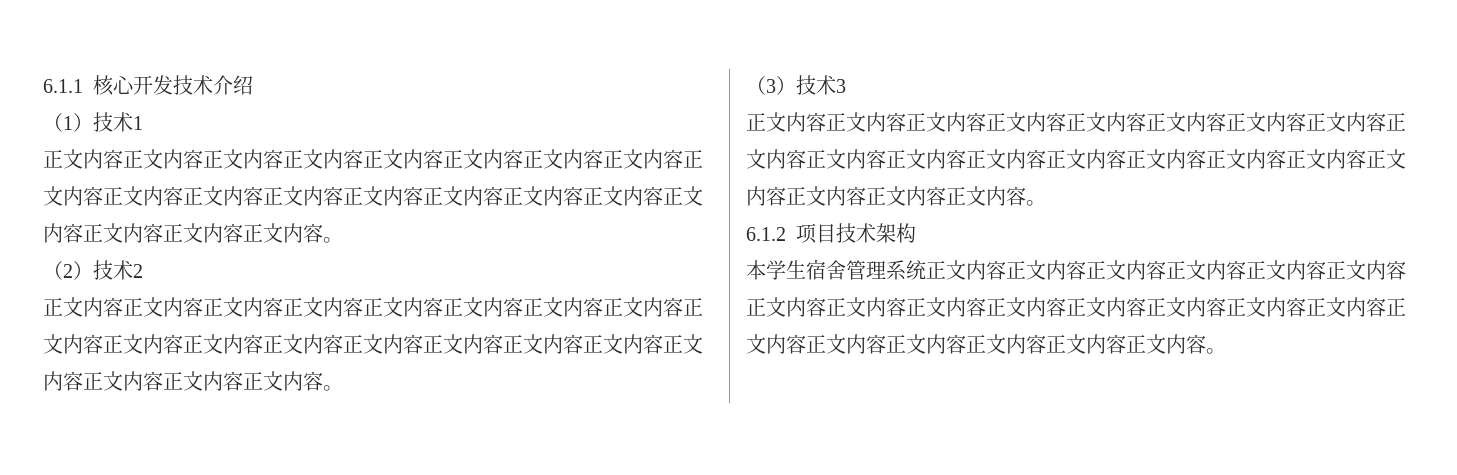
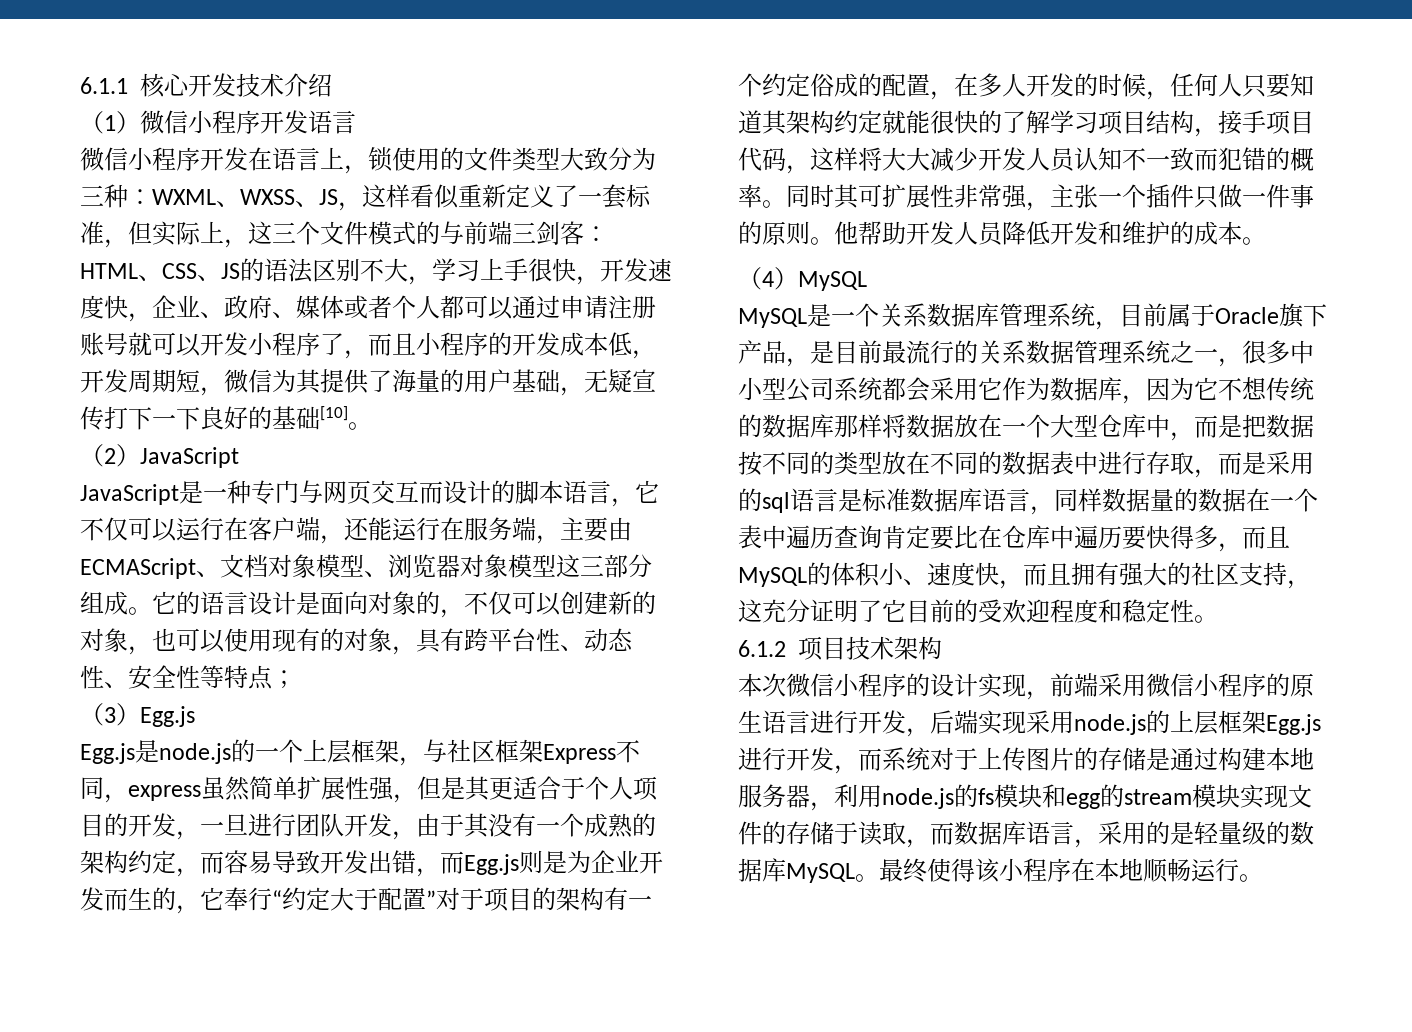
- （1）技术1
- 正文内容正文内容正文内容正文内容正文内容正文内容正文内容正文内容正文内容正文内容正文内容正文内容正文内容正文内容正文内容正文内容正文内容正文内容正文内容正文内容。
- （2）技术2
- 正文内容正文内容正文内容正文内容正文内容正文内容正文内容正文内容正文内容正文内容正文内容正文内容正文内容正文内容正文内容正文内容正文内容正文内容正文内容正文内容。
- （3）技术3
- 正文内容正文内容正文内容正文内容正文内容正文内容正文内容正文内容正文内容正文内容正文内容正文内容正文内容正文内容正文内容正文内容正文内容正文内容正文内容正文内容。
+ （1）微信小程序开发语言
+ 微信小程序开发在语言上，锁使用的文件类型大致分为三种：WXML、WXSS、JS，这样看似重新定义了一套标准，但实际上，这三个文件模式的与前端三剑客：HTML、CSS、JS的语法区别不大，学习上手很快，开发速度快，企业、政府、媒体或者个人都可以通过申请注册账号就可以开发小程序了，而且小程序的开发成本低，开发周期短，微信为其提供了海量的用户基础，无疑宣传打下一下良好的基础[10]。
+ （2）JavaScript
+ JavaScript是一种专门与网页交互而设计的脚本语言，它不仅可以运行在客户端，还能运行在服务端，主要由ECMAScript、文档对象模型、浏览器对象模型这三部分组成。它的语言设计是面向对象的，不仅可以创建新的对象，也可以使用现有的对象，具有跨平台性、动态性、安全性等特点；
+ （3）Egg.js
+ Egg.js是node.js的一个上层框架，与社区框架Express不同，express虽然简单扩展性强，但是其更适合于个人项目的开发，一旦进行团队开发，由于其没有一个成熟的架构约定，而容易导致开发出错，而Egg.js则是为企业开发而生的，它奉行“约定大于配置”对于项目的架构有一个约定俗成的配置，在多人开发的时候，任何人只要知道其架构约定就能很快的了解学习项目结构，接手项目代码，这样将大大减少开发人员认知不一致而犯错的概率。同时其可扩展性非常强，主张一个插件只做一件事的原则。他帮助开发人员降低开发和维护的成本。
+ （4）MySQL
+ MySQL是一个关系数据库管理系统，目前属于Oracle旗下产品，是目前最流行的关系数据管理系统之一，很多中小型公司系统都会采用它作为数据库，因为它不想传统的数据库那样将数据放在一个大型仓库中，而是把数据按不同的类型放在不同的数据表中进行存取，而是采用的sql语言是标准数据库语言，同样数据量的数据在一个表中遍历查询肯定要比在仓库中遍历要快得多，而且MySQL的体积小、速度快，而且拥有强大的社区支持，这充分证明了它目前的受欢迎程度和稳定性。
- 本学生宿舍管理系统正文内容正文内容正文内容正文内容正文内容正文内容正文内容正文内容正文内容正文内容正文内容正文内容正文内容正文内容正文内容正文内容正文内容正文内容正文内容正文内容。
+ 本次微信小程序的设计实现，前端采用微信小程序的原生语言进行开发，后端实现采用node.js的上层框架Egg.js进行开发，而系统对于上传图片的存储是通过构建本地服务器，利用node.js的fs模块和egg的stream模块实现文件的存储于读取，而数据库语言，采用的是轻量级的数据库MySQL。最终使得该小程序在本地顺畅运行。

